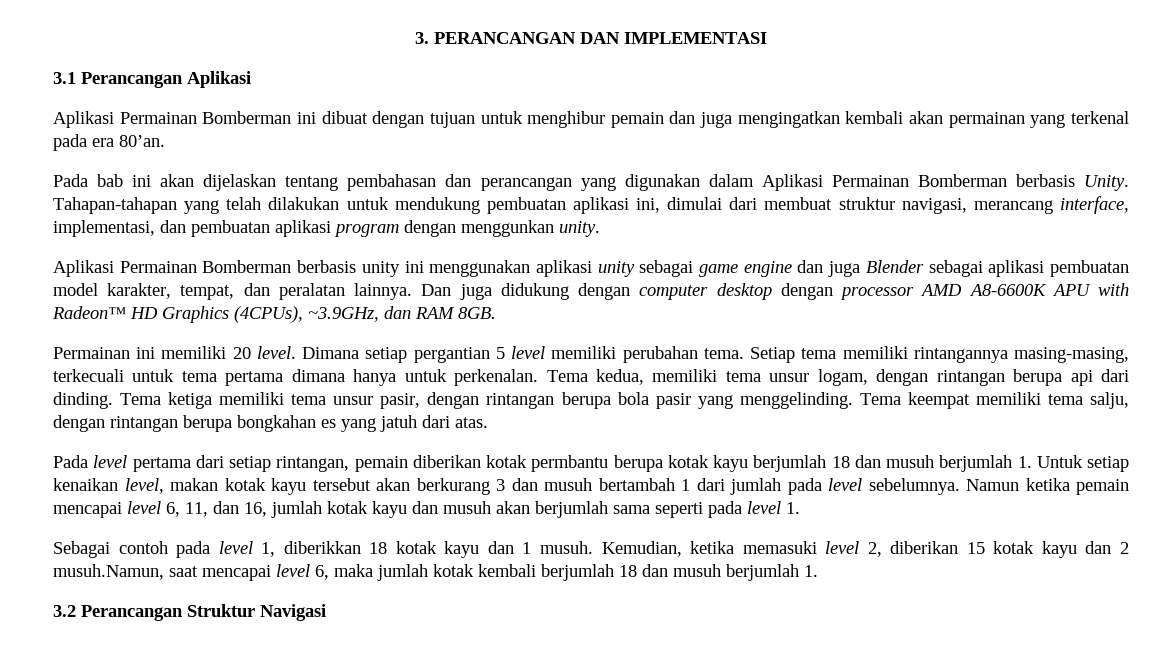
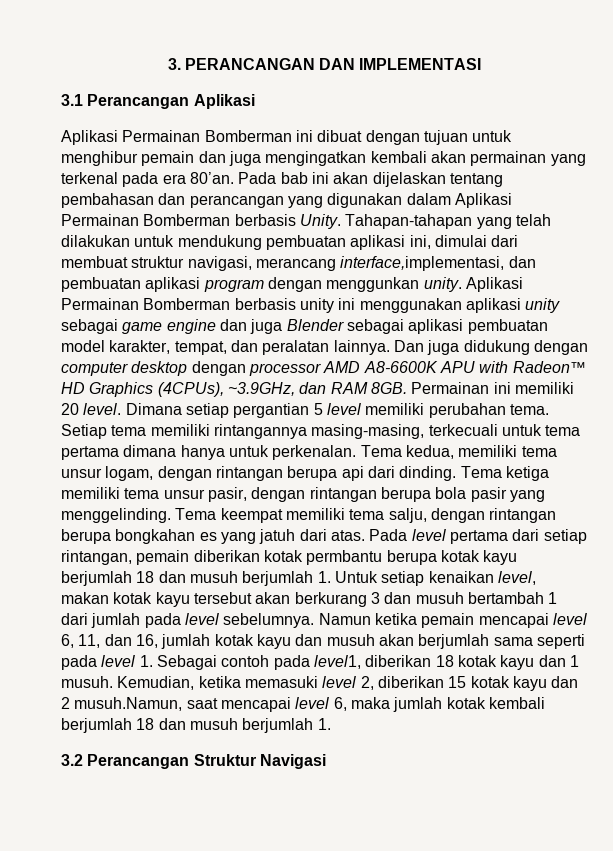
- Aplikasi Permainan Bomberman ini dibuat dengan tujuan untuk menghibur pemain dan juga mengingatkan kembali akan permainan yang terkenal pada era 80’an.
- Pada bab ini akan dijelaskan tentang pembahasan dan perancangan yang digunakan dalam Aplikasi Permainan Bomberman berbasis Unity.
+ Aplikasi Permainan Bomberman ini dibuat dengan tujuan untuk menghibur pemain dan juga mengingatkan kembali akan permainan yang terkenal pada era 80’an. Pada bab ini akan dijelaskan tentang pembahasan dan perancangan yang digunakan dalam Aplikasi Permainan Bomberman berbasis Unity.
- Tahapan-tahapan yang telah dilakukan untuk mendukung pembuatan aplikasi ini, dimulai dari membuat struktur navigasi, merancang interface, implementasi, dan pembuatan aplikasi program dengan menggunkan unity.
- Aplikasi Permainan Bomberman berbasis unity ini menggunakan aplikasi unity sebagai game engine dan juga Blender sebagai aplikasi pembuatan model karakter, tempat, dan peralatan lainnya.
+ Tahapan-tahapan yang telah dilakukan untuk mendukung pembuatan aplikasi ini, dimulai dari membuat struktur navigasi, merancang interface,implementasi, dan pembuatan aplikasi program dengan menggunkan unity. Aplikasi Permainan Bomberman berbasis unity ini menggunakan aplikasi unity sebagai game engine dan juga Blender sebagai aplikasi pembuatan model karakter, tempat, dan peralatan lainnya.
- Dan juga didukung dengan computer desktop dengan processor AMD A8-6600K APU with Radeon™ HD Graphics (4CPUs), ~3.9GHz, dan RAM 8GB.
- Permainan ini memiliki 20 level.
+ Dan juga didukung dengan computer desktop dengan processor AMD A8-6600K APU with Radeon™ HD Graphics (4CPUs), ~3.9GHz, dan RAM 8GB. Permainan ini memiliki 20 level.
- Tema keempat memiliki tema salju, dengan rintangan berupa bongkahan es yang jatuh dari atas.
- Pada level pertama dari setiap rintangan, pemain diberikan kotak permbantu berupa kotak kayu berjumlah 18 dan musuh berjumlah 1. Untuk setiap kenaikan level, makan kotak kayu tersebut akan berkurang 3 dan musuh bertambah 1 dari jumlah pada level sebelumnya.
+ Tema keempat memiliki tema salju, dengan rintangan berupa bongkahan es yang jatuh dari atas. Pada level pertama dari setiap rintangan, pemain diberikan kotak permbantu berupa kotak kayu berjumlah 18 dan musuh berjumlah 1. Untuk setiap kenaikan level, makan kotak kayu tersebut akan berkurang 3 dan musuh bertambah 1 dari jumlah pada level sebelumnya.
- Namun ketika pemain mencapai level 6, 11, dan 16, jumlah kotak kayu dan musuh akan berjumlah sama seperti pada level 1.
- Sebagai contoh pada level 1, diberikkan 18 kotak kayu dan 1 musuh.
+ Namun ketika pemain mencapai level 6, 11, dan 16, jumlah kotak kayu dan musuh akan berjumlah sama seperti pada level 1. Sebagai contoh pada level1, diberikan 18 kotak kayu dan 1 musuh.

